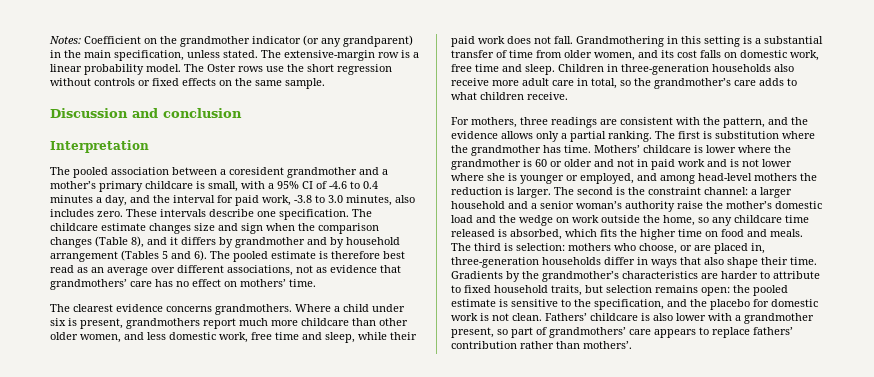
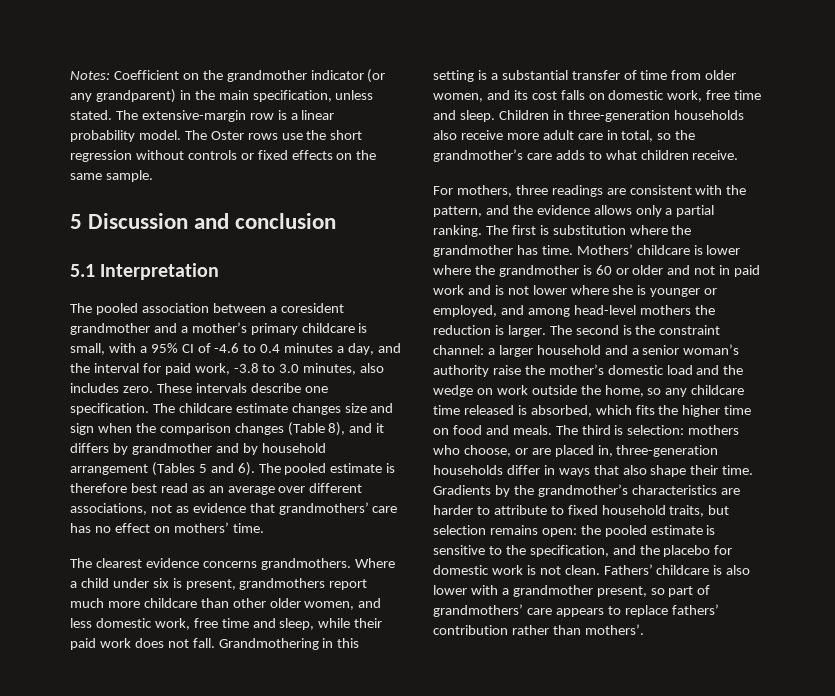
- Discussion and conclusion
+ 5 Discussion and conclusion
- Interpretation
+ 5.1 Interpretation

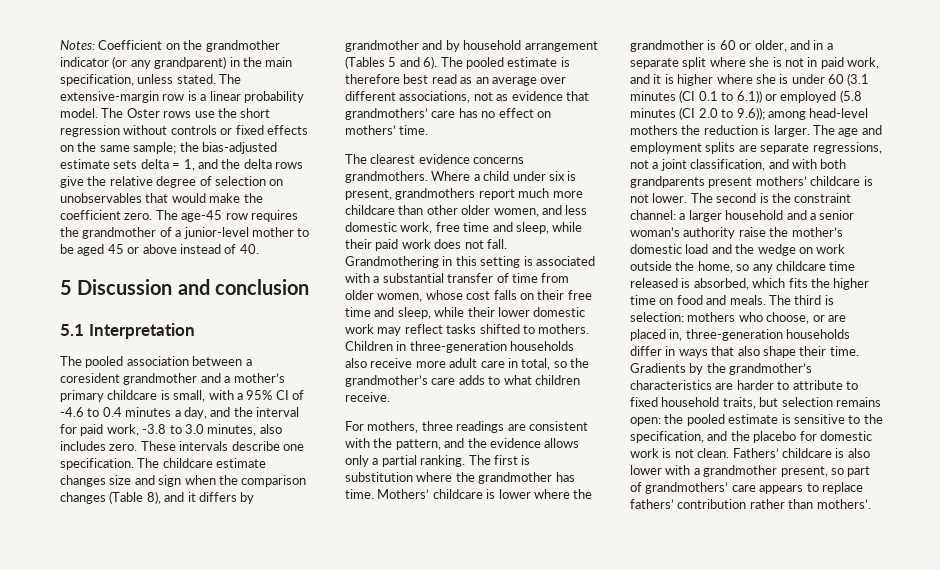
- The Oster rows use the short regression without controls or fixed effects on the same sample.
+ The Oster rows use the short regression without controls or fixed effects on the same sample; the bias-adjusted estimate sets delta = 1, and the delta rows give the relative degree of selection on unobservables that would make the coefficient zero. The age-45 row requires the grandmother of a junior-level mother to be aged 45 or above instead of 40.
- Grandmothering in this setting is a substantial transfer of time from older women, and its cost falls on domestic work, free time and sleep.
+ Grandmothering in this setting is associated with a substantial transfer of time from older women, whose cost falls on their free time and sleep, while their lower domestic work may reflect tasks shifted to mothers.
- Mothers’ childcare is lower where the grandmother is 60 or older and not in paid work and is not lower where she is younger or employed, and among head-level mothers the reduction is larger.
+ Mothers’ childcare is lower where the grandmother is 60 or older, and in a separate split where she is not in paid work, and it is higher where she is under 60 (3.1 minutes (CI 0.1 to 6.1)) or employed (5.8 minutes (CI 2.0 to 9.6)); among head-level mothers the reduction is larger.
- The second is the constraint channel: a larger household and a senior woman’s authority raise the mother’s domestic load and the wedge on work outside the home, so any childcare time released is absorbed, which fits the higher time on food and meals.
+ The age and employment splits are separate regressions, not a joint classification, and with both grandparents present mothers’ childcare is not lower. The second is the constraint channel: a larger household and a senior woman’s authority raise the mother’s domestic load and the wedge on work outside the home, so any childcare time released is absorbed, which fits the higher time on food and meals.

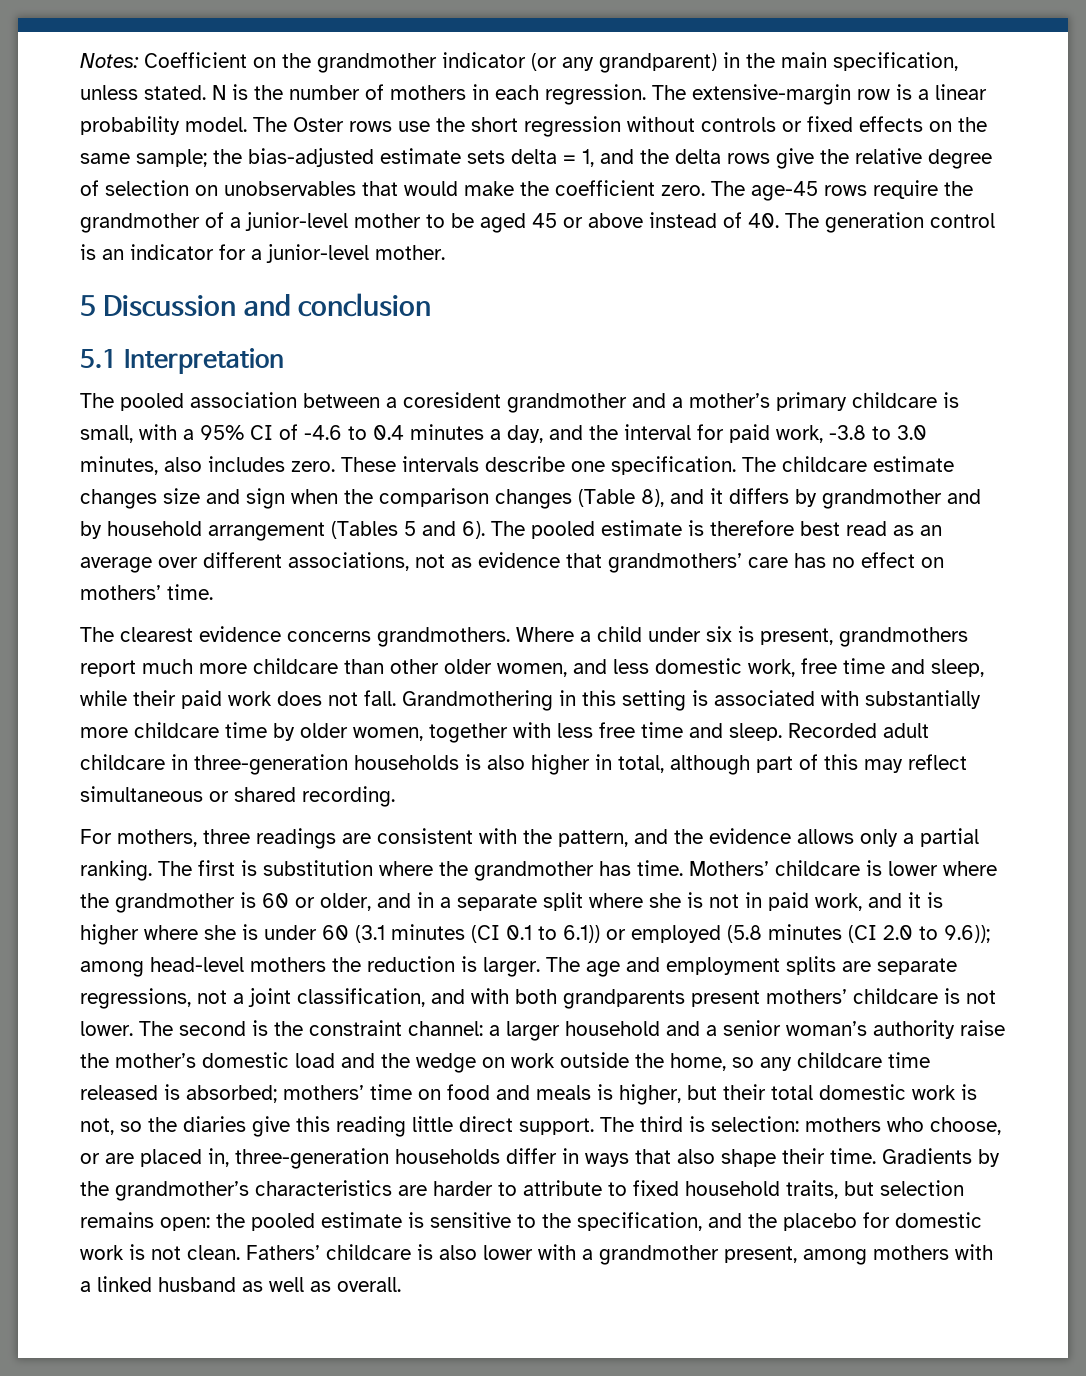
+ N is the number of mothers in each regression.
- The age-45 row requires the grandmother of a junior-level mother to be aged 45 or above instead of 40.
+ The age-45 rows require the grandmother of a junior-level mother to be aged 45 or above instead of 40. The generation control is an indicator for a junior-level mother.
- Grandmothering in this setting is associated with a substantial transfer of time from older women, whose cost falls on their free time and sleep, while their lower domestic work may reflect tasks shifted to mothers. Children in three-generation households also receive more adult care in total, so the grandmother’s care adds to what children receive.
+ Grandmothering in this setting is associated with substantially more childcare time by older women, together with less free time and sleep. Recorded adult childcare in three-generation households is also higher in total, although part of this may reflect simultaneous or shared recording.
- The second is the constraint channel: a larger household and a senior woman’s authority raise the mother’s domestic load and the wedge on work outside the home, so any childcare time released is absorbed, which fits the higher time on food and meals.
+ The second is the constraint channel: a larger household and a senior woman’s authority raise the mother’s domestic load and the wedge on work outside the home, so any childcare time released is absorbed; mothers’ time on food and meals is higher, but their total domestic work is not, so the diaries give this reading little direct support.
- Fathers’ childcare is also lower with a grandmother present, so part of grandmothers’ care appears to replace fathers’ contribution rather than mothers’.
+ Fathers’ childcare is also lower with a grandmother present, among mothers with a linked husband as well as overall.

